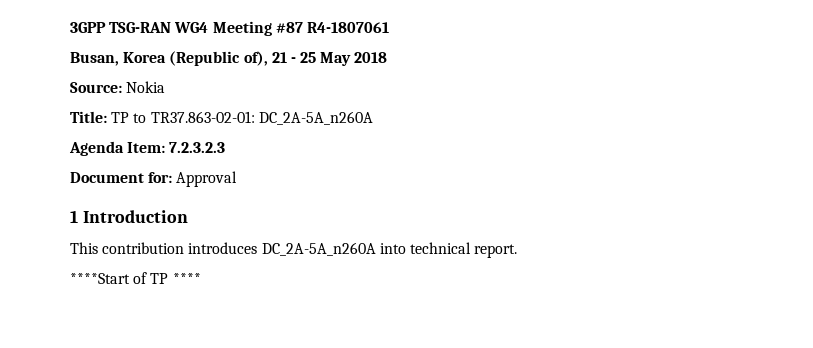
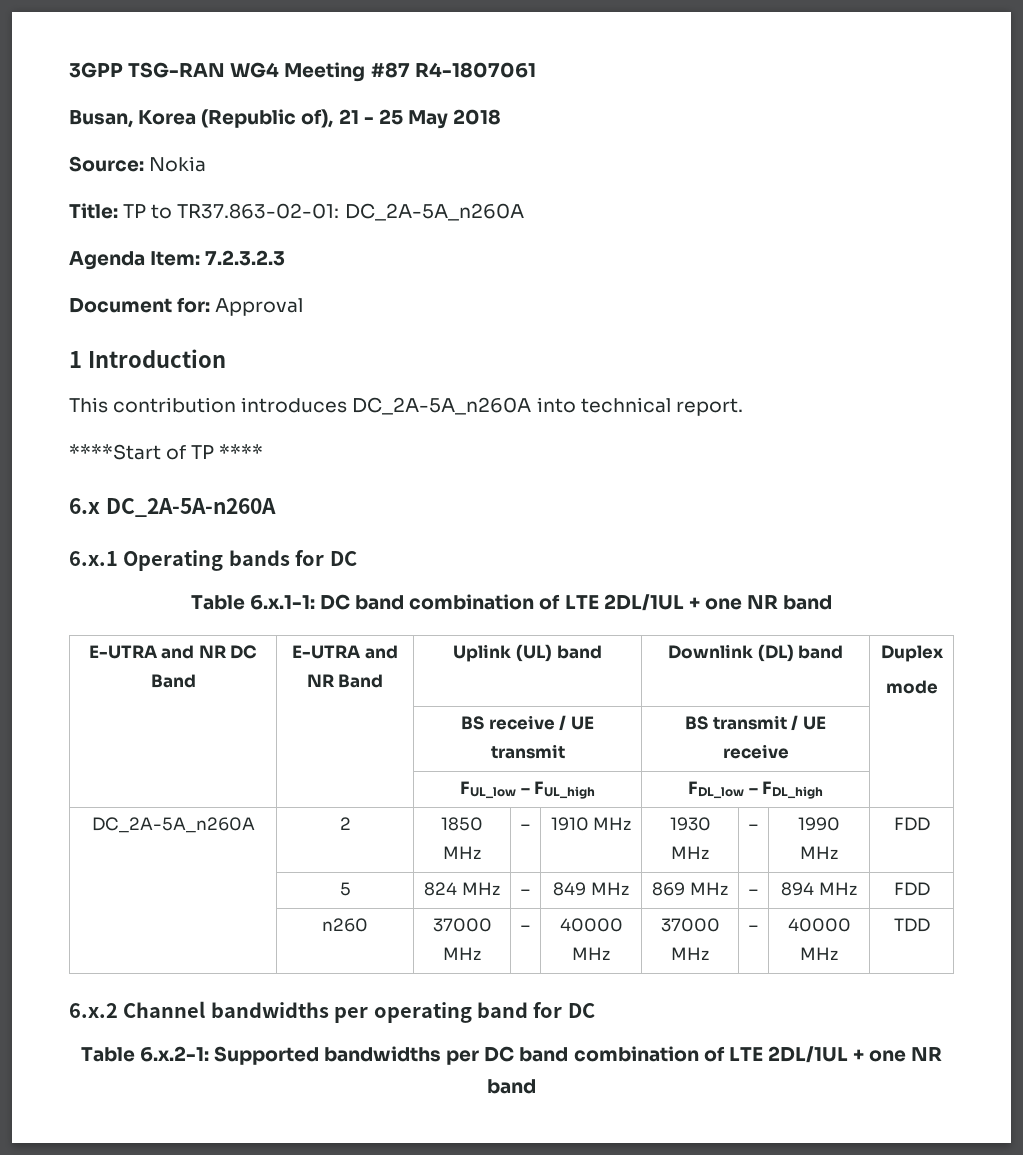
+ 6.x DC_2A-5A-n260A
+ 6.x.1 Operating bands for DC
+ Table 6.x.1-1: DC band combination of LTE 2DL/1UL + one NR band
+ E-UTRA and NR DC Band | E-UTRA and NR Band | Uplink (UL) band | Downlink (DL) band | Duplex
+ mode
+ | | BS receive / UE transmit | BS transmit / UE receive |
+ | | FUL_low – FUL_high | FDL_low – FDL_high |
+ DC_2A-5A_n260A | 2 | 1850 MHz | – | 1910 MHz | 1930 MHz | – | 1990 MHz | FDD
+ | 5 | 824 MHz | – | 849 MHz | 869 MHz | – | 894 MHz | FDD
+ | n260 | 37000 MHz | – | 40000 MHz | 37000 MHz | – | 40000 MHz | TDD
+ 6.x.2 Channel bandwidths per operating band for DC
+ Table 6.x.2-1: Supported bandwidths per DC band combination of LTE 2DL/1UL + one NR band

